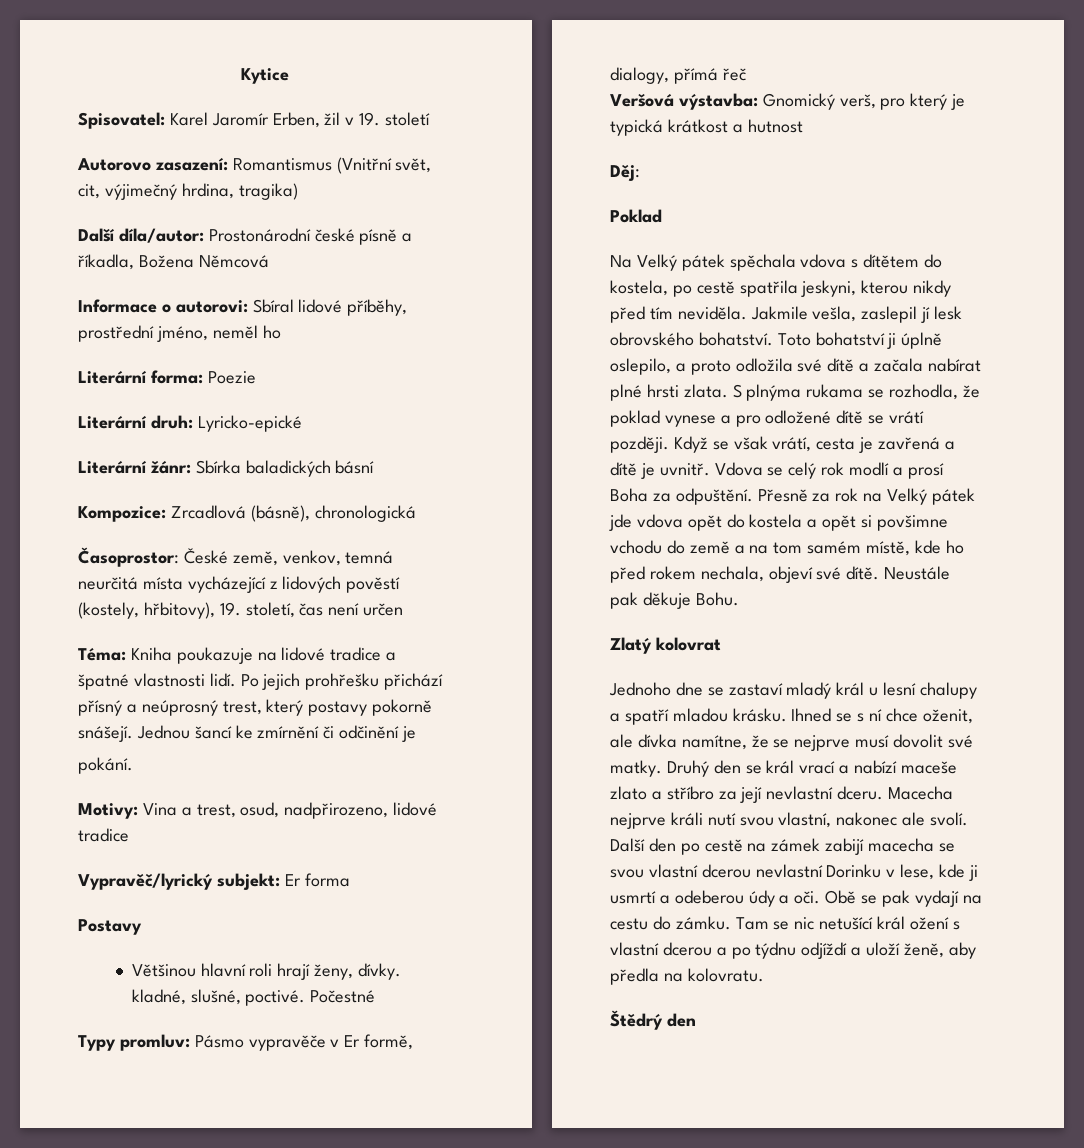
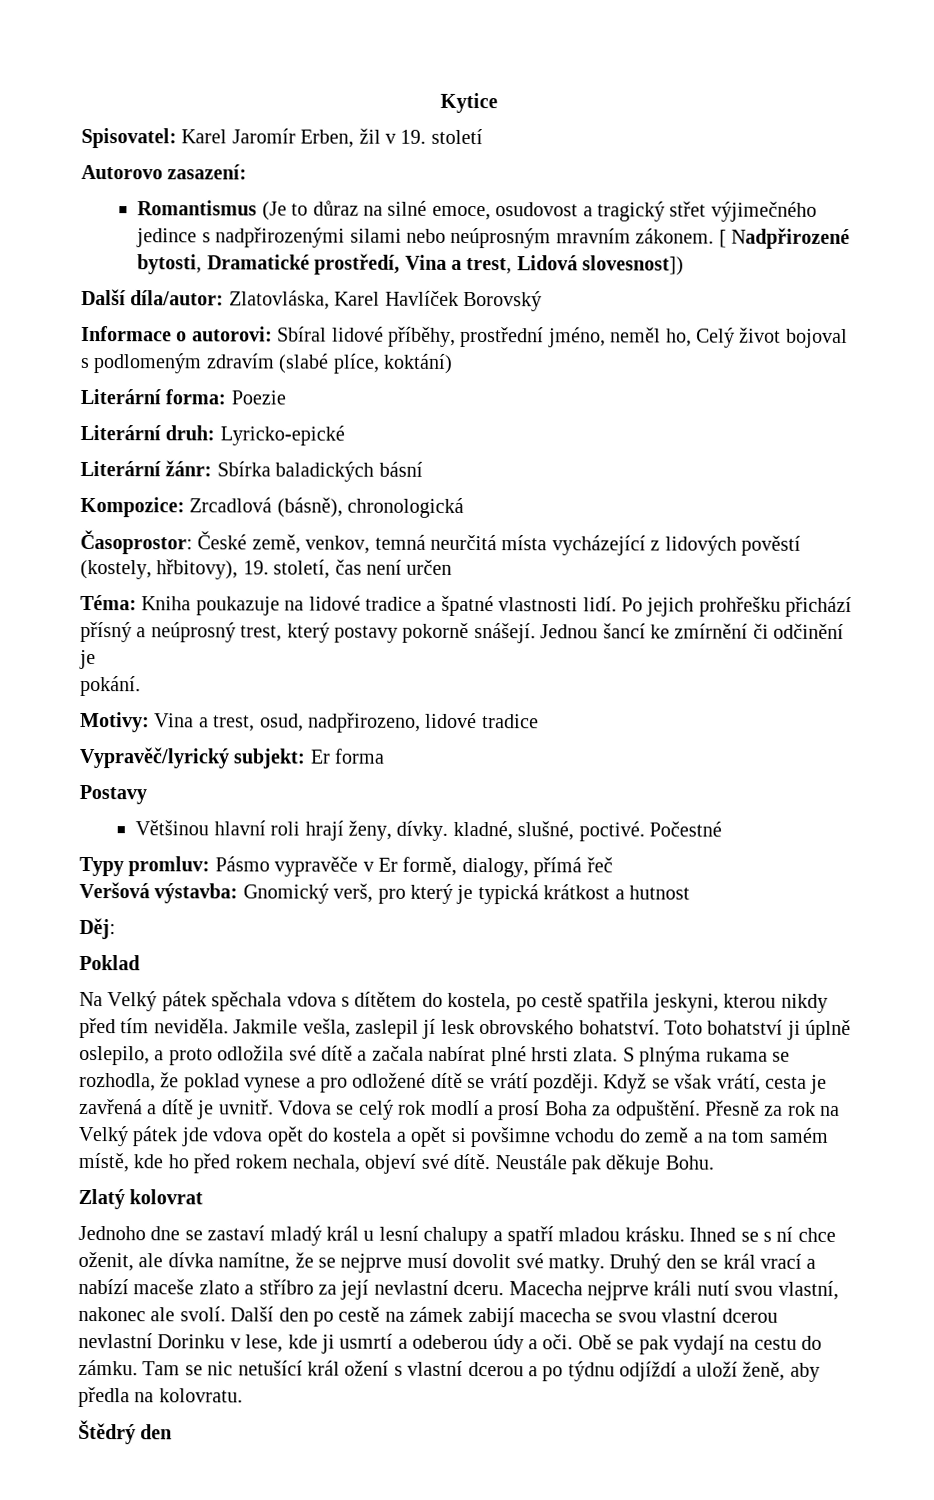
- Autorovo zasazení: Romantismus (Vnitřní svět, cit, výjimečný hrdina, tragika)
- Další díla/autor: Prostonárodní české písně a říkadla, Božena Němcová
+ Autorovo zasazení:
+ Romantismus (Je to důraz na silné emoce, osudovost a tragický střet výjimečného jedince s nadpřirozenými silami nebo neúprosným mravním zákonem. [ Nadpřirozené bytosti, Dramatické prostředí, Vina a trest, Lidová slovesnost])
+ Další díla/autor: Zlatovláska, Karel Havlíček Borovský
- Informace o autorovi: Sbíral lidové příběhy, prostřední jméno, neměl ho
+ Informace o autorovi: Sbíral lidové příběhy, prostřední jméno, neměl ho, Celý život bojoval s podlomeným zdravím (slabé plíce, koktání)

